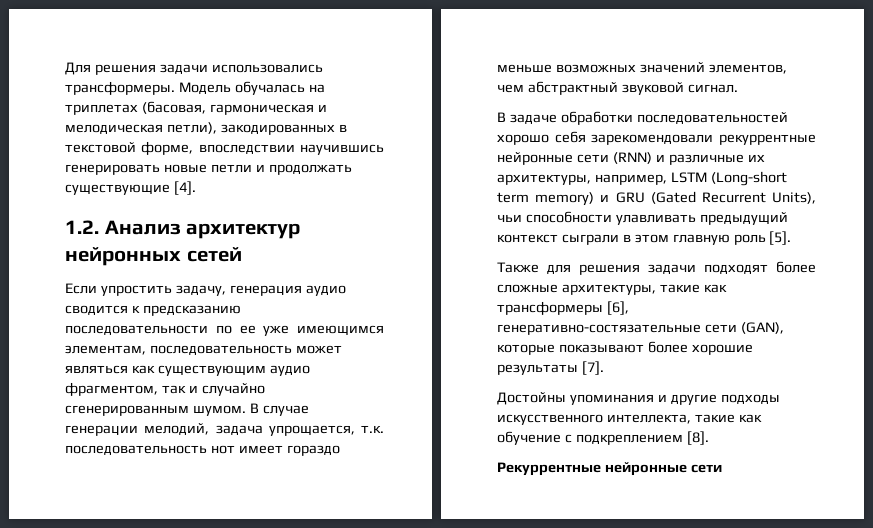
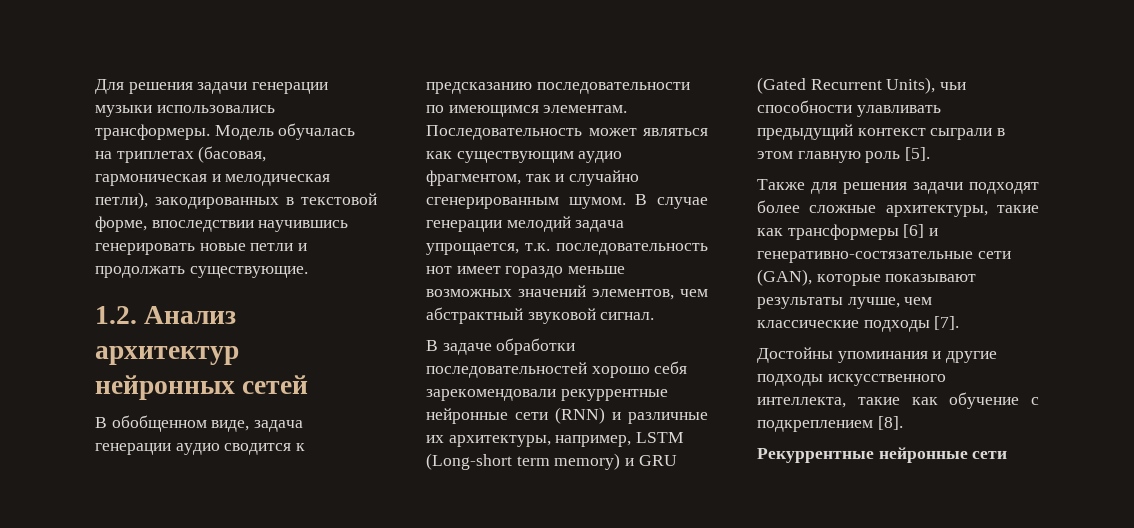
- Для решения задачи использовались трансформеры.
+ Для решения задачи генерации музыки использовались трансформеры.
- Модель обучалась на триплетах (басовая, гармоническая и мелодическая петли), закодированных в текстовой форме, впоследствии научившись генерировать новые петли и продолжать существующие [4].
+ Модель обучалась на триплетах (басовая, гармоническая и мелодическая петли), закодированных в текстовой форме, впоследствии научившись генерировать новые петли и продолжать существующие.
- Если упростить задачу, генерация аудио сводится к предсказанию последовательности по ее уже имеющимся элементам, последовательность может являться как существующим аудио фрагментом, так и случайно сгенерированным шумом.
+ В обобщенном виде, задача генерации аудио сводится к предсказанию последовательности по имеющимся элементам. Последовательность может являться как существующим аудио фрагментом, так и случайно сгенерированным шумом.
- В случае генерации мелодий, задача упрощается, т.к. последовательность нот имеет гораздо меньше возможных значений элементов, чем абстрактный звуковой сигнал.
+ В случае генерации мелодий задача упрощается, т.к. последовательность нот имеет гораздо меньше возможных значений элементов, чем абстрактный звуковой сигнал.
- Также для решения задачи подходят более сложные архитектуры, такие как трансформеры [6], генеративно-состязательные сети (GAN), которые показывают более хорошие результаты [7].
+ Также для решения задачи подходят более сложные архитектуры, такие как трансформеры [6] и генеративно-состязательные сети (GAN), которые показывают результаты лучше, чем классические подходы [7].

